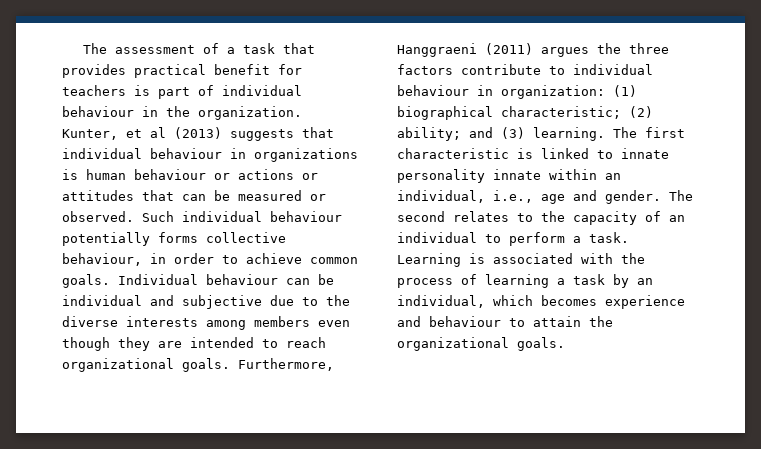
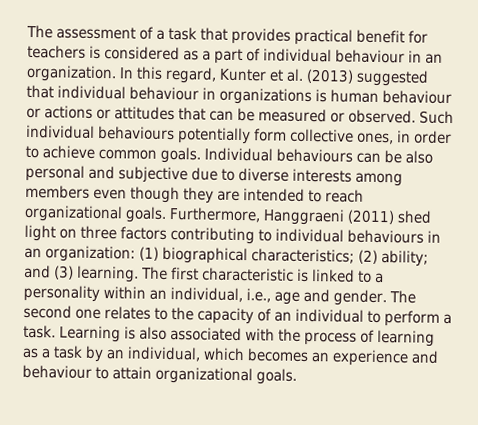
- The assessment of a task that provides practical benefit for teachers is part of individual behaviour in the organization. Kunter, et al (2013) suggests that individual behaviour in organizations is human behaviour or actions or attitudes that can be measured or observed.
+ The assessment of a task that provides practical benefit for teachers is considered as a part of individual behaviour in an organization. In this regard, Kunter et al. (2013) suggested that individual behaviour in organizations is human behaviour or actions or attitudes that can be measured or observed.
- Such individual behaviour potentially forms collective behaviour, in order to achieve common goals.
+ Such individual behaviours potentially form collective ones, in order to achieve common goals.
- Individual behaviour can be individual and subjective due to the diverse interests among members even though they are intended to reach organizational goals.
+ Individual behaviours can be also personal and subjective due to diverse interests among members even though they are intended to reach organizational goals.
- Furthermore, Hanggraeni (2011) argues the three factors contribute to individual behaviour in organization: (1) biographical characteristic; (2) ability; and (3) learning.
+ Furthermore, Hanggraeni (2011) shed light on three factors contributing to individual behaviours in an organization: (1) biographical characteristics; (2) ability; and (3) learning.
- The first characteristic is linked to innate personality innate within an individual, i.e., age and gender.
+ The first characteristic is linked to a personality within an individual, i.e., age and gender.
- The second relates to the capacity of an individual to perform a task.
+ The second one relates to the capacity of an individual to perform a task.
- Learning is associated with the process of learning a task by an individual, which becomes experience and behaviour to attain the organizational goals.
+ Learning is also associated with the process of learning as a task by an individual, which becomes an experience and behaviour to attain organizational goals.

